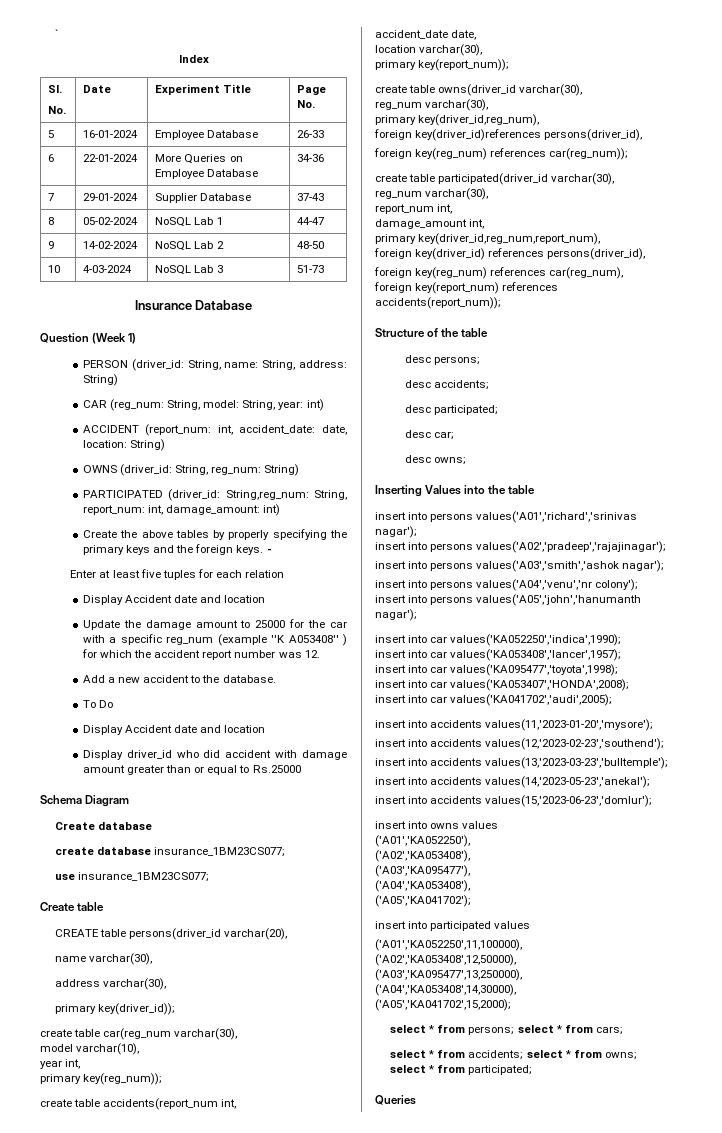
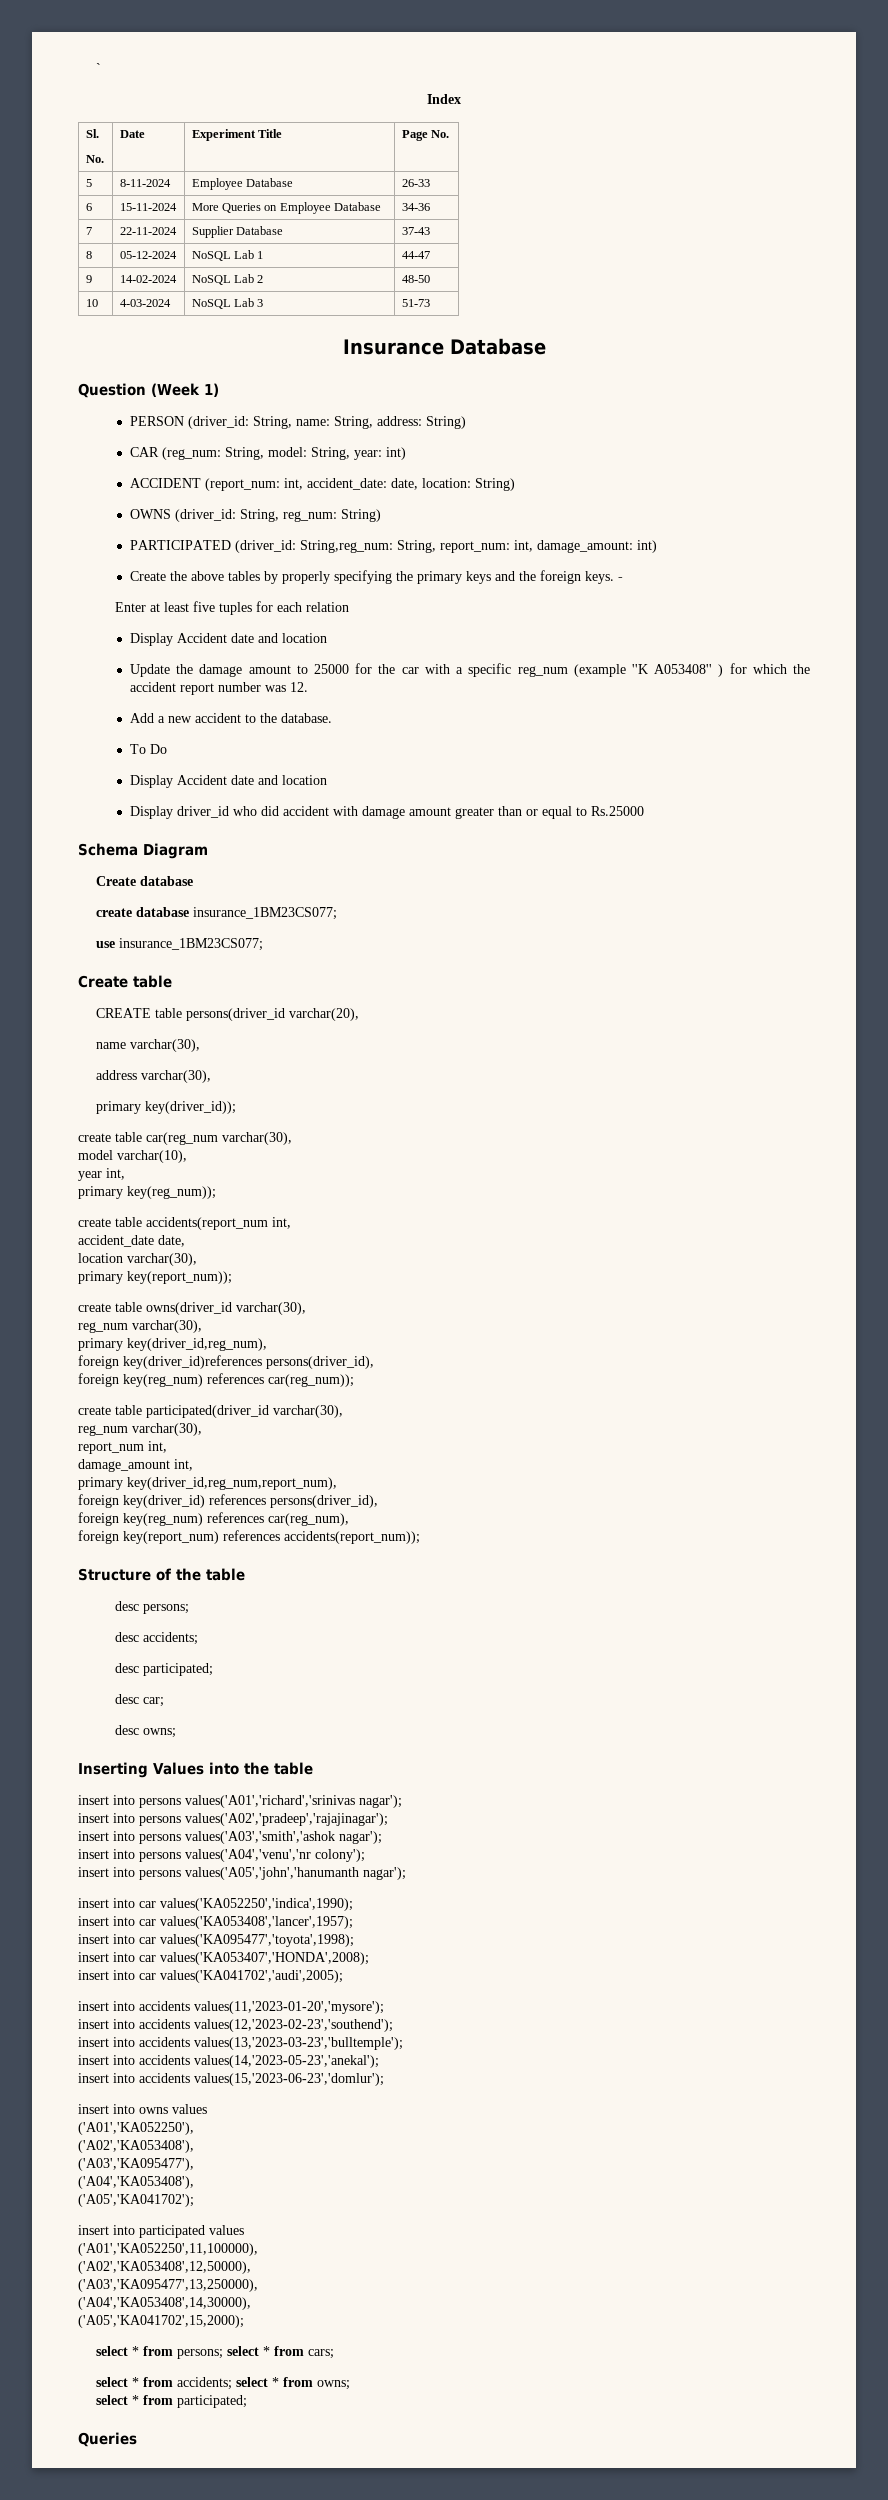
- 5 | 16-01-2024 | Employee Database | 26-33
+ 5 | 8-11-2024 | Employee Database | 26-33
- 6 | 22-01-2024 | More Queries on Employee Database | 34-36
+ 6 | 15-11-2024 | More Queries on Employee Database | 34-36
- 7 | 29-01-2024 | Supplier Database | 37-43
+ 7 | 22-11-2024 | Supplier Database | 37-43
- 8 | 05-02-2024 | NoSQL Lab 1 | 44-47
+ 8 | 05-12-2024 | NoSQL Lab 1 | 44-47

